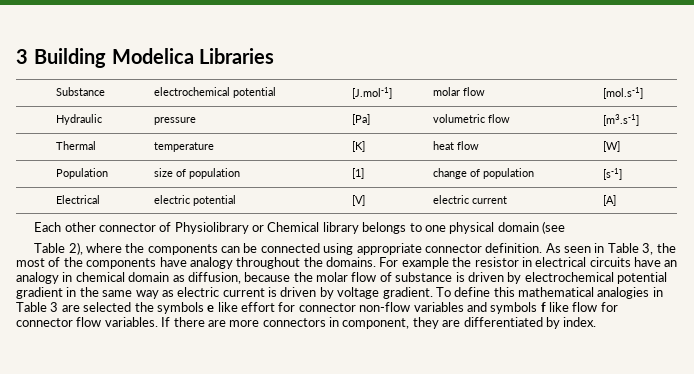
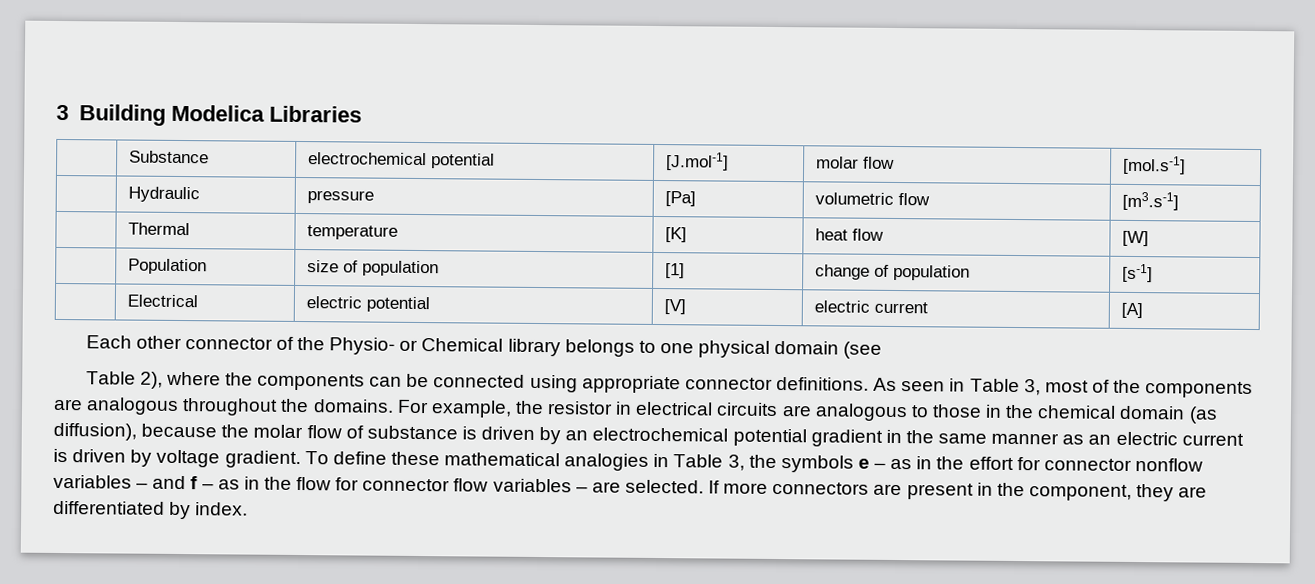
- Each other connector of Physiolibrary or Chemical library belongs to one physical domain (see
+ Each other connector of the Physio- or Chemical library belongs to one physical domain (see
- Table 2), where the components can be connected using appropriate connector definition.
+ Table 2), where the components can be connected using appropriate connector definitions.
- As seen in Table 3, the most of the components have analogy throughout the domains.
+ As seen in Table 3, most of the components are analogous throughout the domains.
- For example the resistor in electrical circuits have an analogy in chemical domain as diffusion, because the molar flow of substance is driven by electrochemical potential gradient in the same way as electric current is driven by voltage gradient.
+ For example, the resistor in electrical circuits are analogous to those in the chemical domain (as diffusion), because the molar flow of substance is driven by an electrochemical potential gradient in the same manner as an electric current is driven by voltage gradient.
- To define this mathematical analogies in Table 3 are selected the symbols e like effort for connector non-flow variables and symbols f like flow for connector flow variables. If there are more connectors in component, they are differentiated by index.
+ To define these mathematical analogies in Table 3, the symbols e – as in the effort for connector nonflow variables – and f – as in the flow for connector flow variables – are selected. If more connectors are present in the component, they are differentiated by index.

